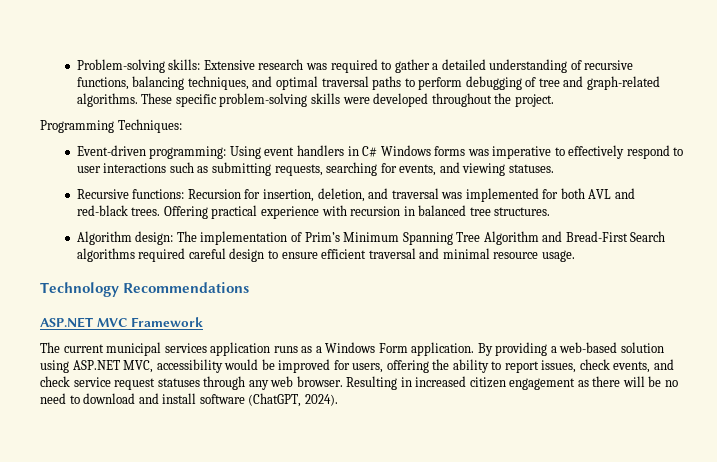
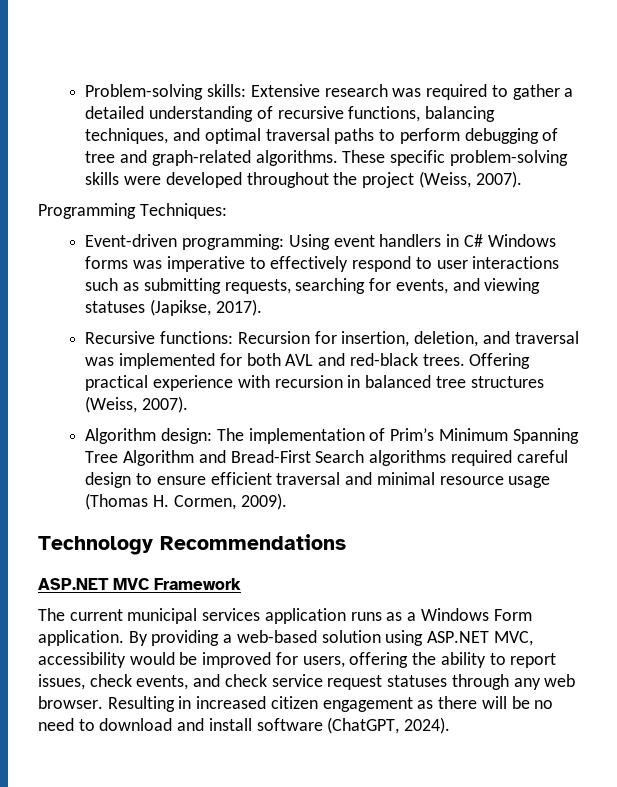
- These specific problem-solving skills were developed throughout the project.
+ These specific problem-solving skills were developed throughout the project (Weiss, 2007).
- Event-driven programming: Using event handlers in C# Windows forms was imperative to effectively respond to user interactions such as submitting requests, searching for events, and viewing statuses.
+ Event-driven programming: Using event handlers in C# Windows forms was imperative to effectively respond to user interactions such as submitting requests, searching for events, and viewing statuses (Japikse, 2017).
- Offering practical experience with recursion in balanced tree structures.
+ Offering practical experience with recursion in balanced tree structures (Weiss, 2007).
- Algorithm design: The implementation of Prim’s Minimum Spanning Tree Algorithm and Bread-First Search algorithms required careful design to ensure efficient traversal and minimal resource usage.
+ Algorithm design: The implementation of Prim’s Minimum Spanning Tree Algorithm and Bread-First Search algorithms required careful design to ensure efficient traversal and minimal resource usage (Thomas H. Cormen, 2009).

